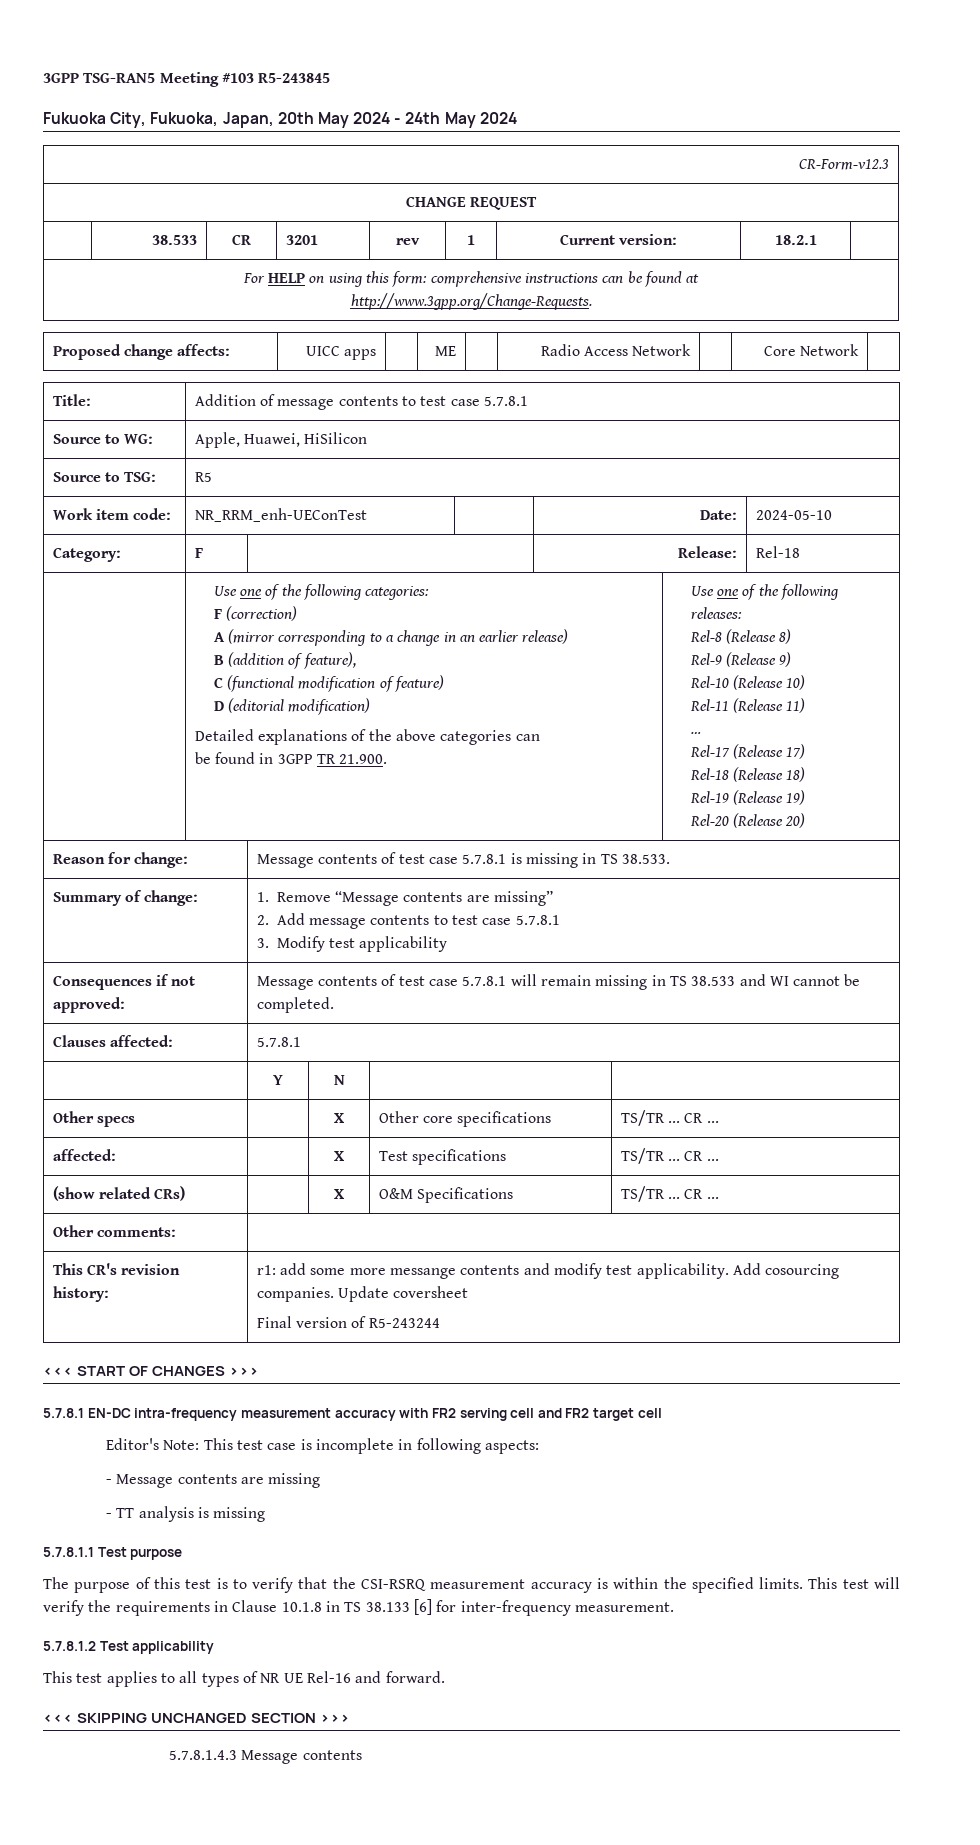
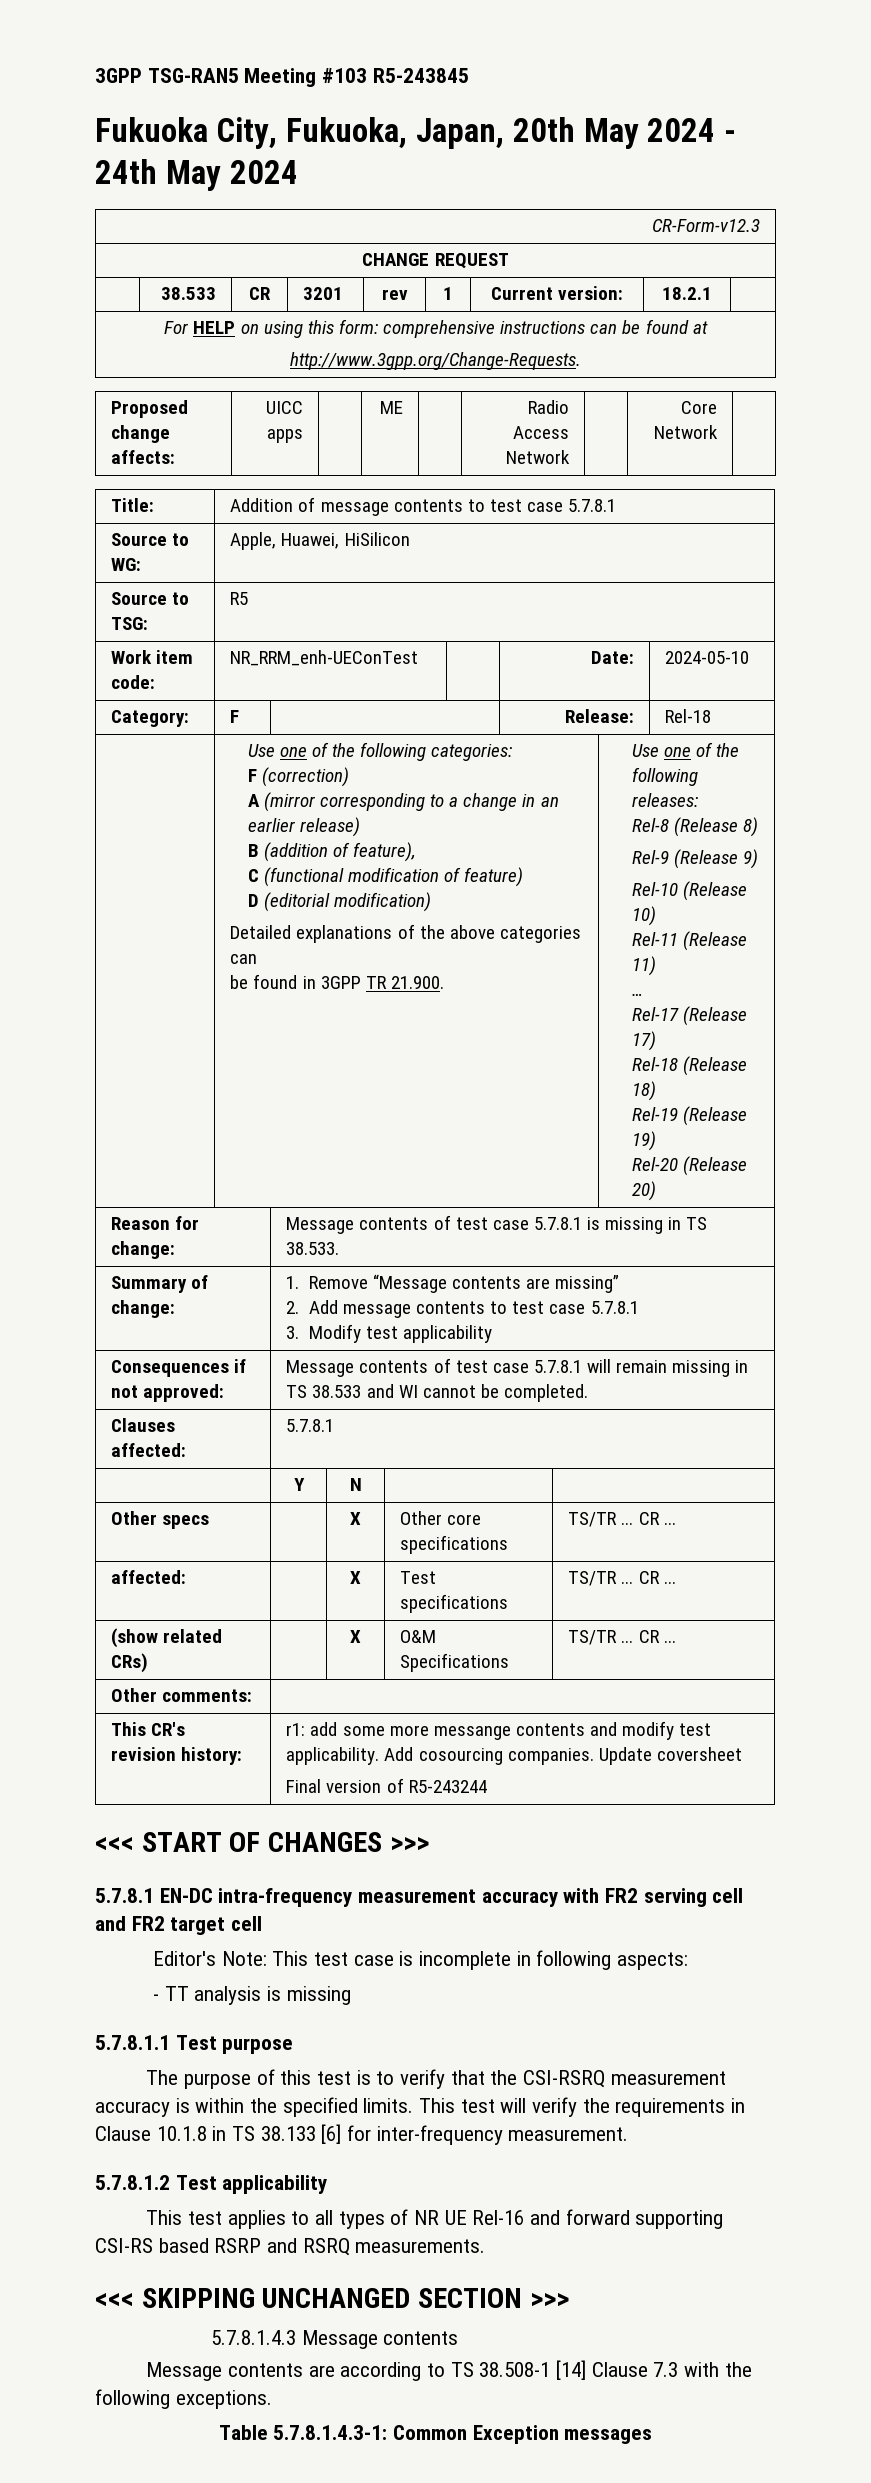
- - Message contents are missing
- This test applies to all types of NR UE Rel-16 and forward.
+ This test applies to all types of NR UE Rel-16 and forward supporting CSI-RS based RSRP and RSRQ measurements.
+ Message contents are according to TS 38.508-1 [14] Clause 7.3 with the following exceptions.
+ Table 5.7.8.1.4.3-1: Common Exception messages

